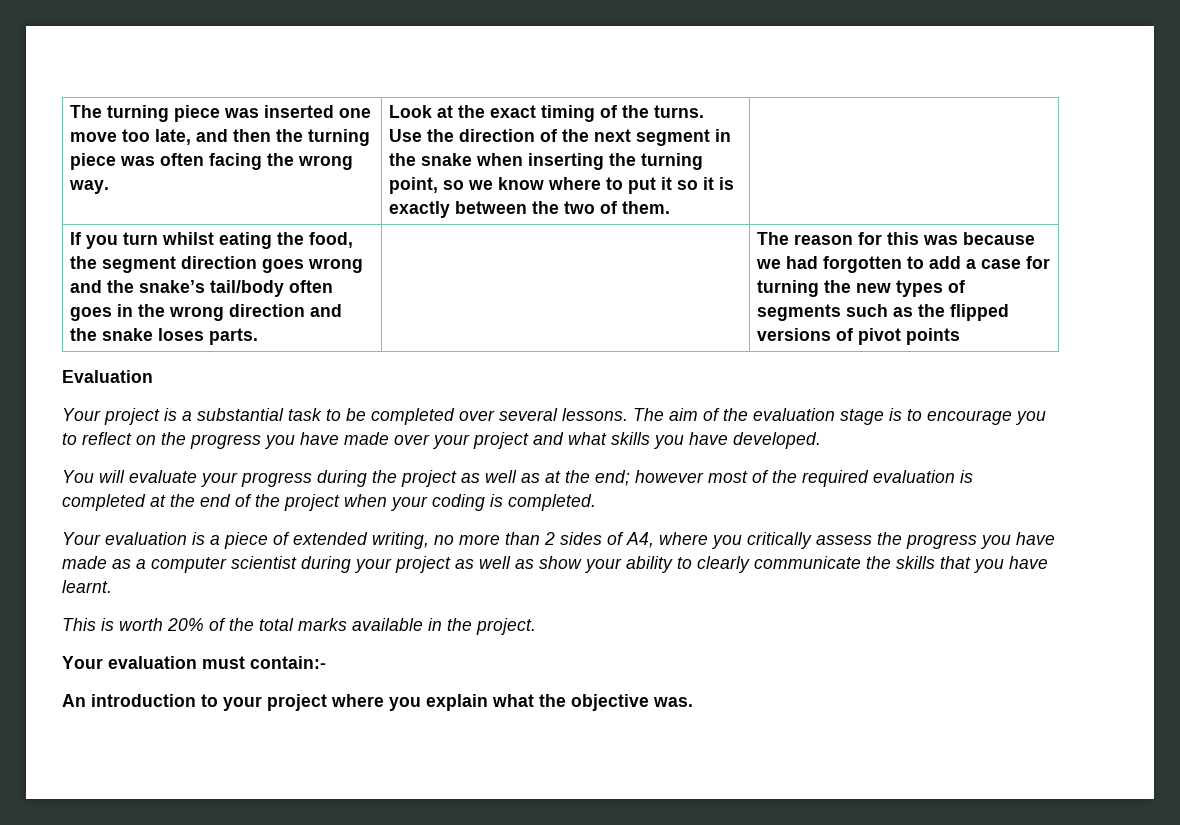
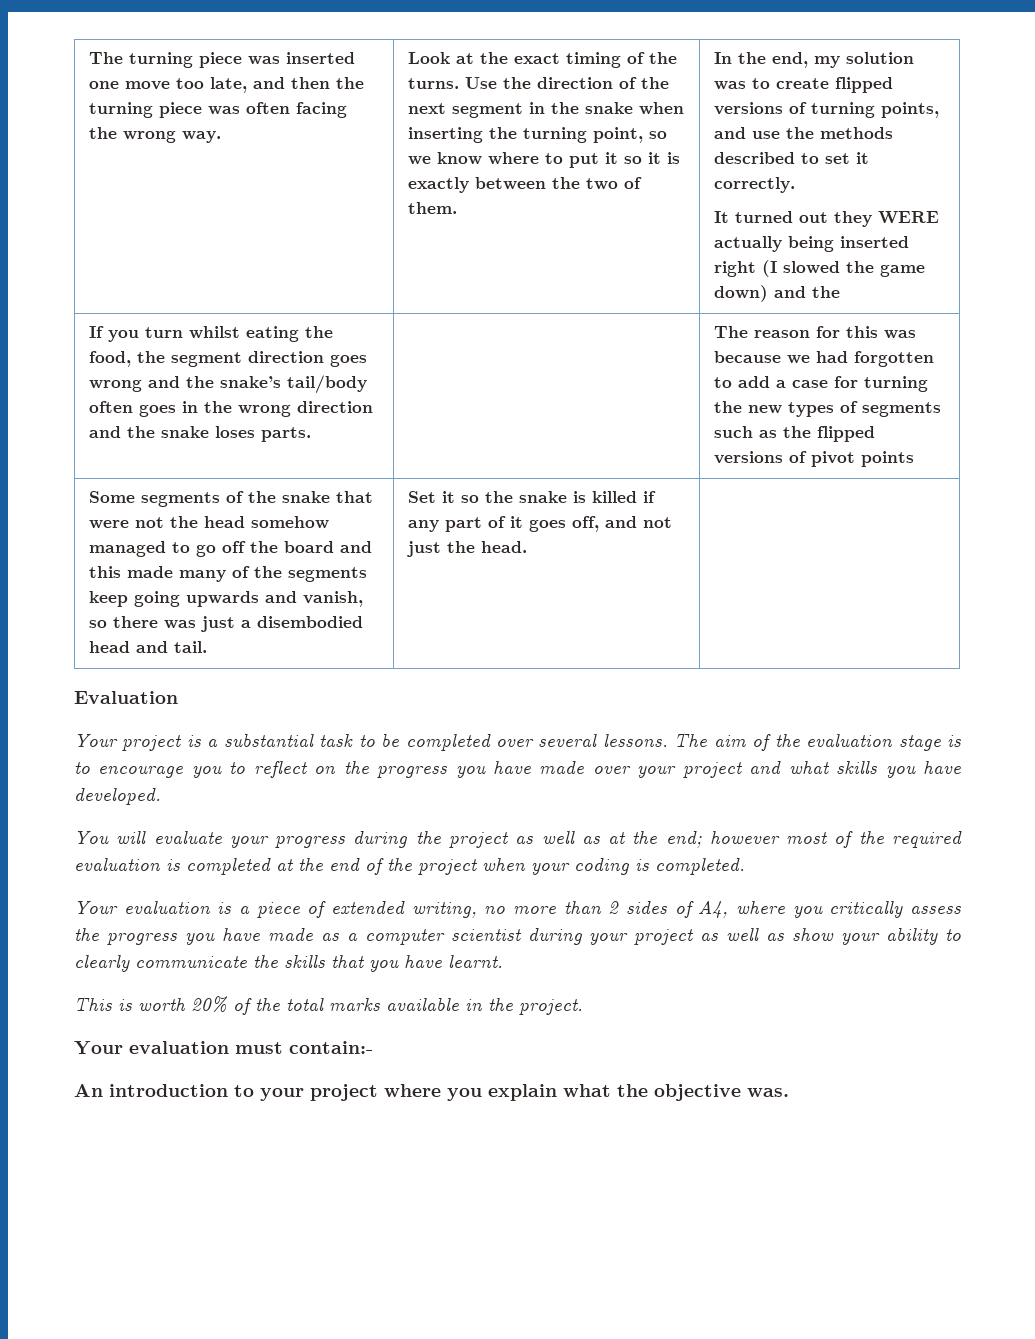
+ In the end, my solution was to create flipped versions of turning points, and use the methods described to set it correctly.
+ It turned out they WERE actually being inserted right (I slowed the game down) and the
+ Some segments of the snake that were not the head somehow managed to go off the board and this made many of the segments keep going upwards and vanish, so there was just a disembodied head and tail. | Set it so the snake is killed if any part of it goes off, and not just the head.

